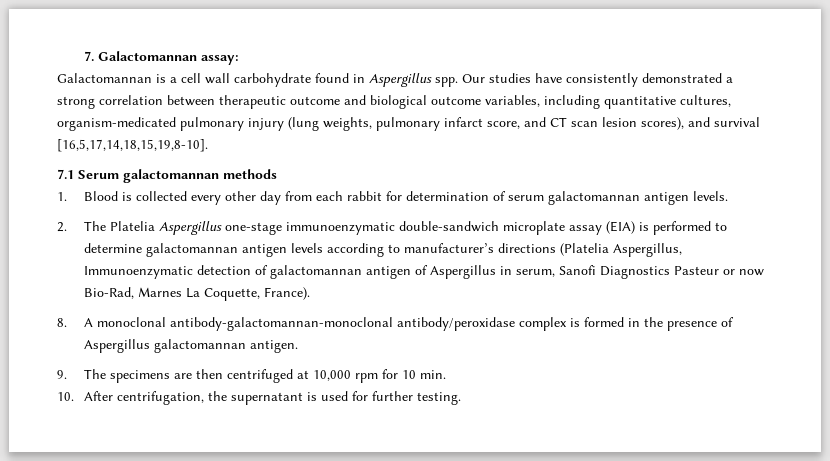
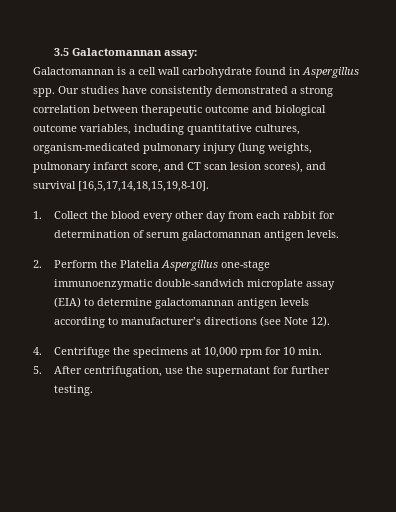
- 7. Galactomannan assay:
+ 3.5 Galactomannan assay:
- 7.1 Serum galactomannan methods
- 1. Blood is collected every other day from each rabbit for determination of serum galactomannan antigen levels.
+ 1. Collect the blood every other day from each rabbit for determination of serum galactomannan antigen levels.
- 2. The Platelia Aspergillus one-stage immunoenzymatic double-sandwich microplate assay (EIA) is performed to determine galactomannan antigen levels according to manufacturer’s directions (Platelia Aspergillus, Immunoenzymatic detection of galactomannan antigen of Aspergillus in serum, Sanofi Diagnostics Pasteur or now Bio-Rad, Marnes La Coquette, France).
- 8. A monoclonal antibody-galactomannan-monoclonal antibody/peroxidase complex is formed in the presence of Aspergillus galactomannan antigen.
- 9. The specimens are then centrifuged at 10,000 rpm for 10 min.
+ 2. Perform the Platelia Aspergillus one-stage immunoenzymatic double-sandwich microplate assay (EIA) to determine galactomannan antigen levels according to manufacturer’s directions (see Note 12).
+ 4. Centrifuge the specimens at 10,000 rpm for 10 min.
- 10. After centrifugation, the supernatant is used for further testing.
+ 5. After centrifugation, use the supernatant for further testing.

